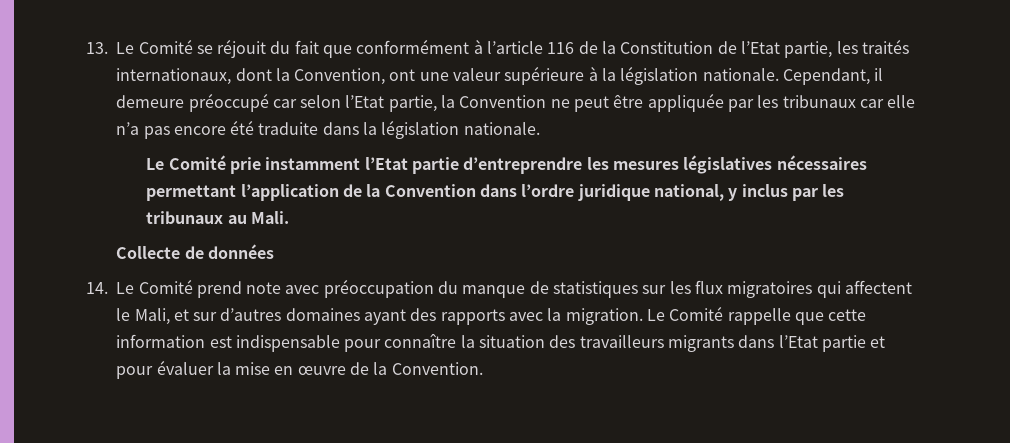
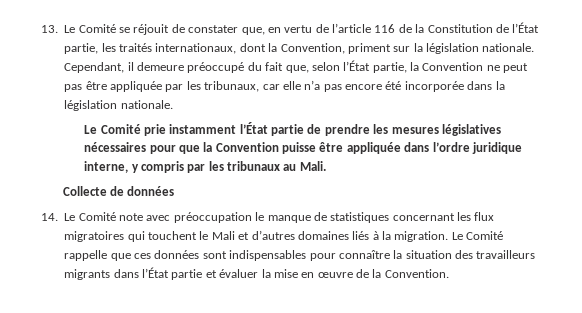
- 13. Le Comité se réjouit du fait que conformément à l’article 116 de la Constitution de l’Etat partie, les traités internationaux, dont la Convention, ont une valeur supérieure à la législation nationale.
+ 13. Le Comité se réjouit de constater que, en vertu de l’article 116 de la Constitution de l’État partie, les traités internationaux, dont la Convention, priment sur la législation nationale.
- Cependant, il demeure préoccupé car selon l’Etat partie, la Convention ne peut être appliquée par les tribunaux car elle n’a pas encore été traduite dans la législation nationale.
+ Cependant, il demeure préoccupé du fait que, selon l’État partie, la Convention ne peut pas être appliquée par les tribunaux, car elle n’a pas encore été incorporée dans la législation nationale.
- Le Comité prie instamment l’Etat partie d’entreprendre les mesures législatives nécessaires permettant l’application de la Convention dans l’ordre juridique national, y inclus par les tribunaux au Mali.
+ Le Comité prie instamment l’État partie de prendre les mesures législatives nécessaires pour que la Convention puisse être appliquée dans l’ordre juridique interne, y compris par les tribunaux au Mali.
- 14. Le Comité prend note avec préoccupation du manque de statistiques sur les flux migratoires qui affectent le Mali, et sur d’autres domaines ayant des rapports avec la migration.
+ 14. Le Comité note avec préoccupation le manque de statistiques concernant les flux migratoires qui touchent le Mali et d’autres domaines liés à la migration.
- Le Comité rappelle que cette information est indispensable pour connaître la situation des travailleurs migrants dans l’Etat partie et pour évaluer la mise en œuvre de la Convention.
+ Le Comité rappelle que ces données sont indispensables pour connaître la situation des travailleurs migrants dans l’État partie et évaluer la mise en œuvre de la Convention.

